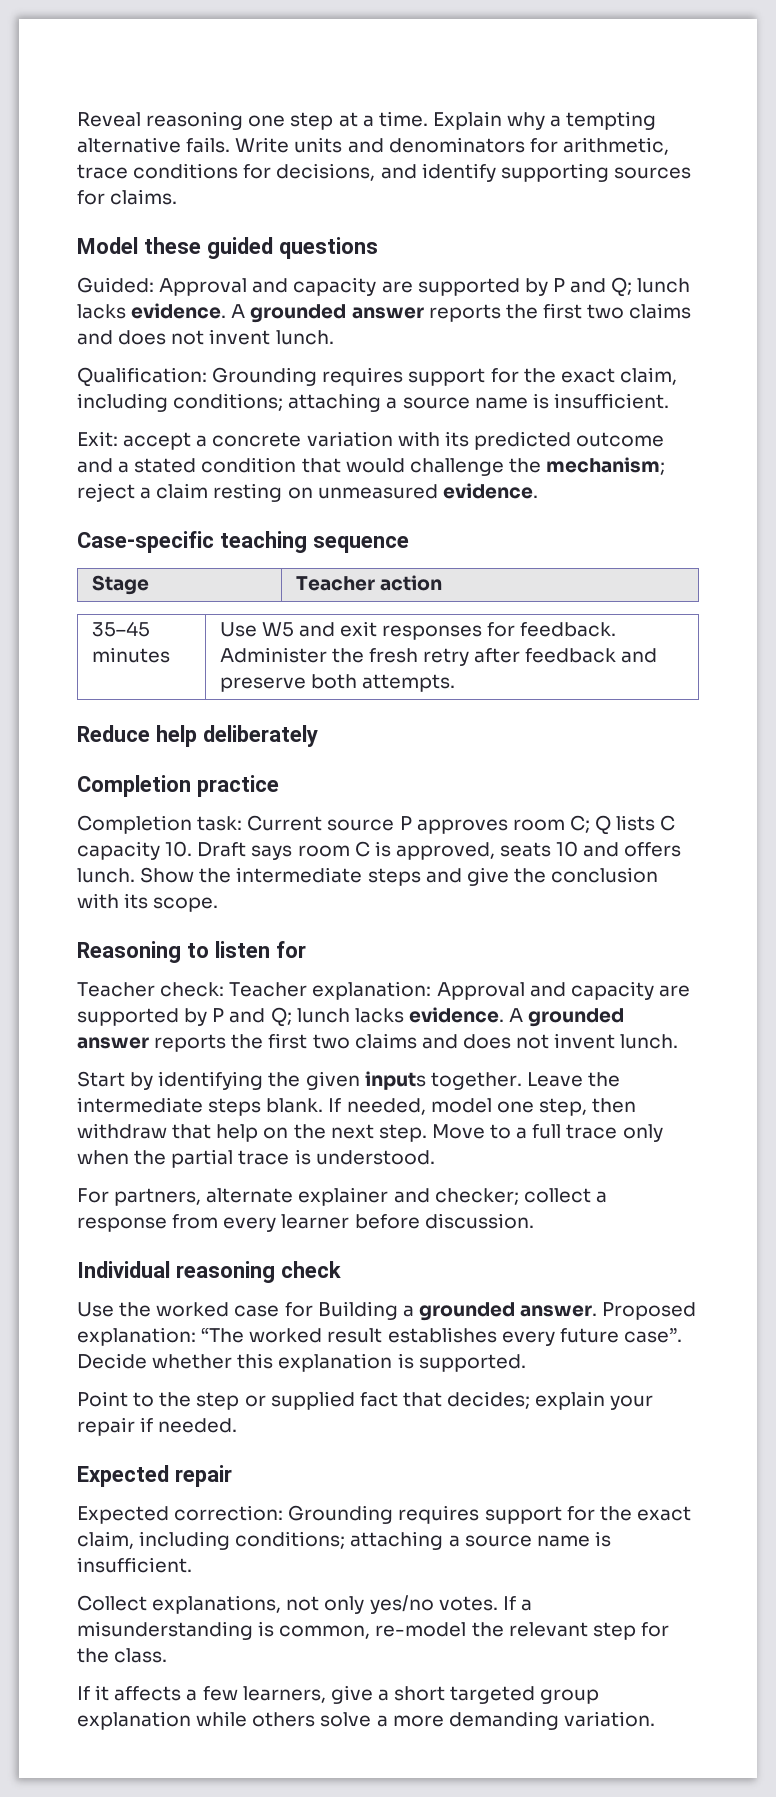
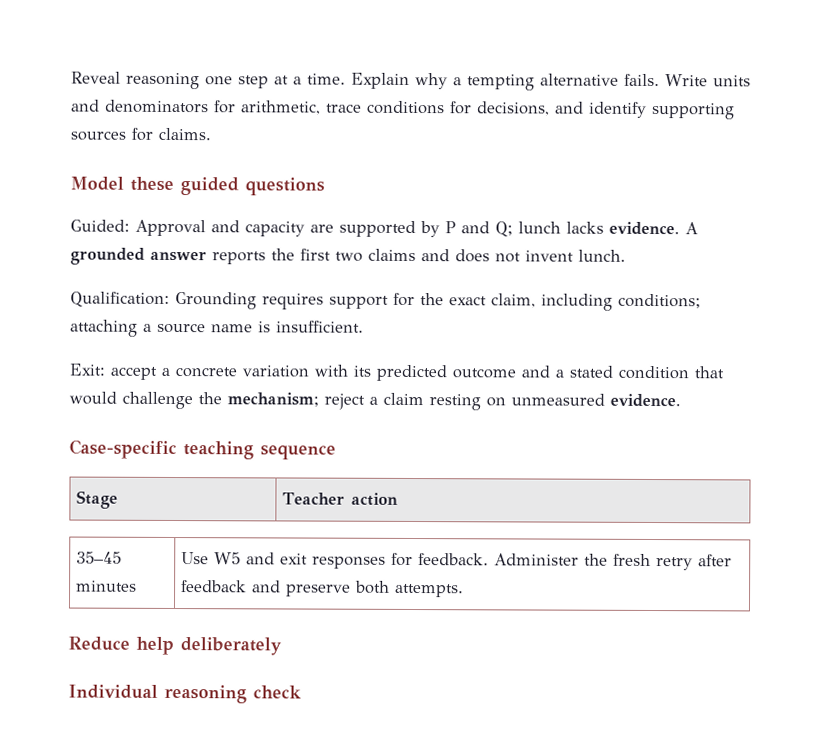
- Completion practice
- Completion task: Current source P approves room C; Q lists C capacity 10. Draft says room C is approved, seats 10 and offers lunch. Show the intermediate steps and give the conclusion with its scope.
- Reasoning to listen for
- Teacher check: Teacher explanation: Approval and capacity are supported by P and Q; lunch lacks evidence. A grounded answer reports the first two claims and does not invent lunch.
- Start by identifying the given inputs together. Leave the intermediate steps blank. If needed, model one step, then withdraw that help on the next step. Move to a full trace only when the partial trace is understood.
- For partners, alternate explainer and checker; collect a response from every learner before discussion.
  Individual reasoning check
- Use the worked case for Building a grounded answer. Proposed explanation: “The worked result establishes every future case”. Decide whether this explanation is supported.
- Point to the step or supplied fact that decides; explain your repair if needed.
- Expected repair
- Expected correction: Grounding requires support for the exact claim, including conditions; attaching a source name is insufficient.
- Collect explanations, not only yes/no votes. If a misunderstanding is common, re-model the relevant step for the class.
- If it affects a few learners, give a short targeted group explanation while others solve a more demanding variation.

